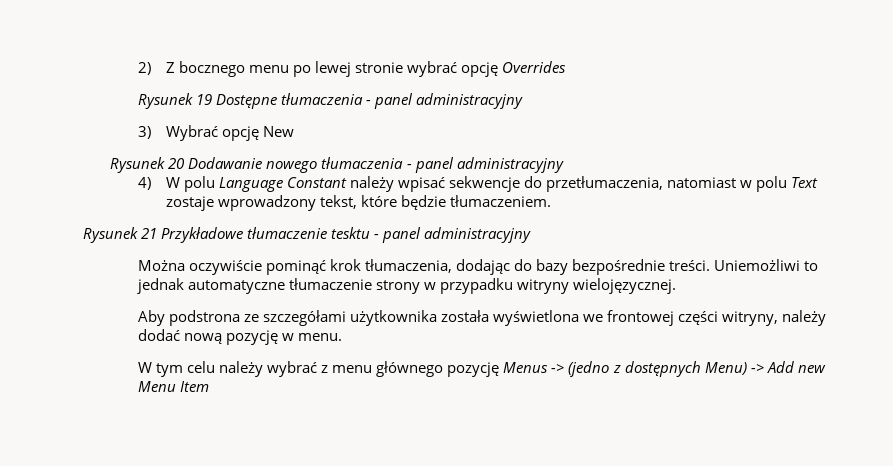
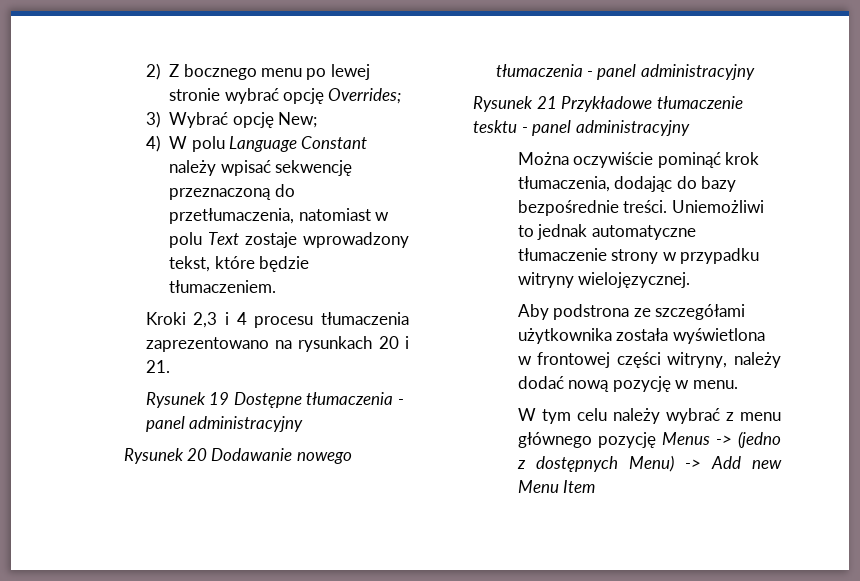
- 2) Z bocznego menu po lewej stronie wybrać opcję Overrides
- Rysunek 19 Dostępne tłumaczenia - panel administracyjny
- 3) Wybrać opcję New
- Rysunek 20 Dodawanie nowego tłumaczenia - panel administracyjny
+ 2) Z bocznego menu po lewej stronie wybrać opcję Overrides;
+ 3) Wybrać opcję New;
- 4) W polu Language Constant należy wpisać sekwencje do przetłumaczenia, natomiast w polu Text zostaje wprowadzony tekst, które będzie tłumaczeniem.
+ 4) W polu Language Constant należy wpisać sekwencję przeznaczoną do przetłumaczenia, natomiast w polu Text zostaje wprowadzony tekst, które będzie tłumaczeniem.
+ Kroki 2,3 i 4 procesu tłumaczenia zaprezentowano na rysunkach 20 i 21.
+ Rysunek 19 Dostępne tłumaczenia - panel administracyjny
+ Rysunek 20 Dodawanie nowego tłumaczenia - panel administracyjny
- Aby podstrona ze szczegółami użytkownika została wyświetlona we frontowej części witryny, należy dodać nową pozycję w menu.
+ Aby podstrona ze szczegółami użytkownika została wyświetlona w frontowej części witryny, należy dodać nową pozycję w menu.

